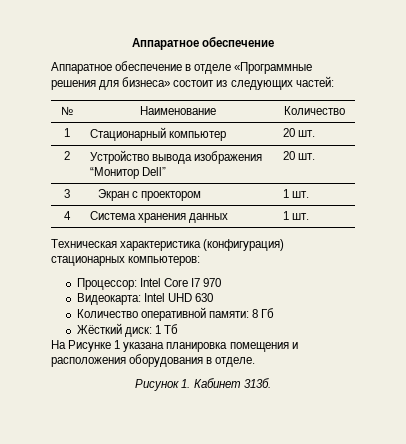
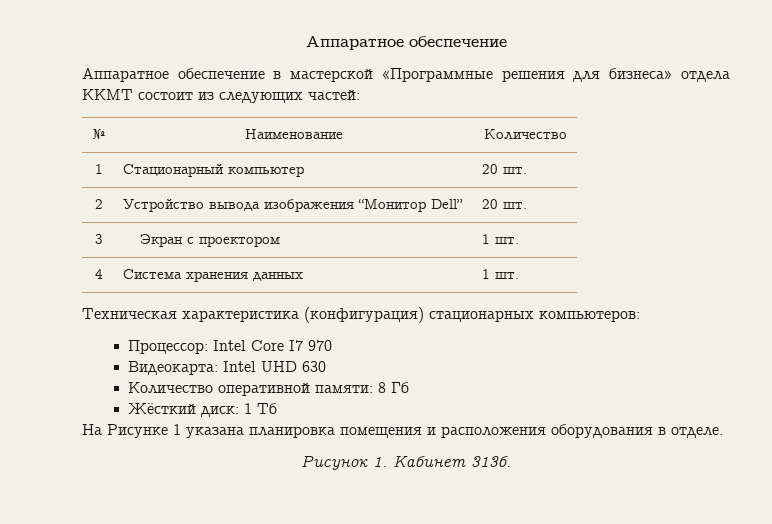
- Аппаратное обеспечение в отделе «Программные решения для бизнеса» состоит из следующих частей:
+ Аппаратное обеспечение в мастерской «Программные решения для бизнеса» отдела ККМТ состоит из следующих частей:

